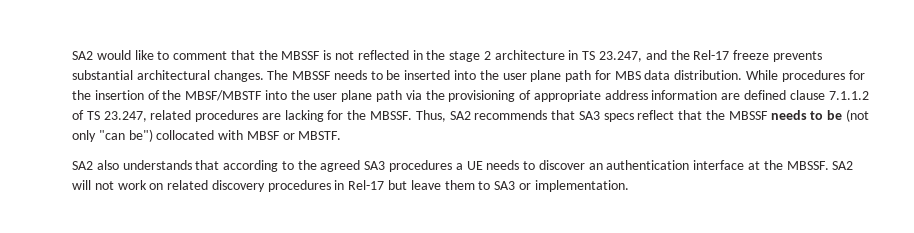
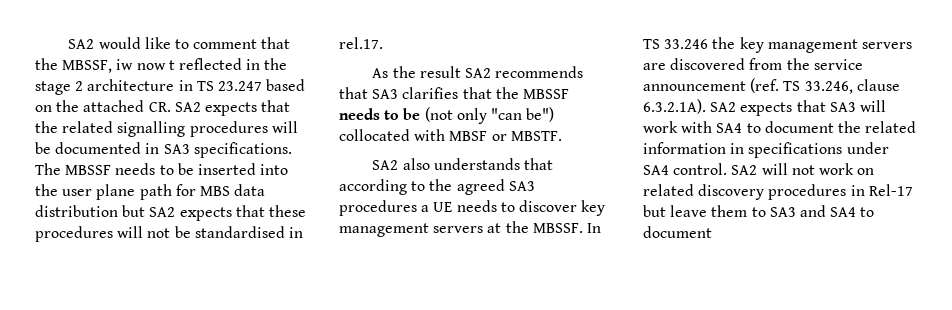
- SA2 would like to comment that the MBSSF is not reflected in the stage 2 architecture in TS 23.247, and the Rel-17 freeze prevents substantial architectural changes.
+ SA2 would like to comment that the MBSSF, iw now t reflected in the stage 2 architecture in TS 23.247 based on the attached CR. SA2 expects that the related signalling procedures will be documented in SA3 specifications.
- The MBSSF needs to be inserted into the user plane path for MBS data distribution. While procedures for the insertion of the MBSF/MBSTF into the user plane path via the provisioning of appropriate address information are defined clause 7.1.1.2 of TS 23.247, related procedures are lacking for the MBSSF. Thus, SA2 recommends that SA3 specs reflect that the MBSSF needs to be (not only "can be") collocated with MBSF or MBSTF.
+ The MBSSF needs to be inserted into the user plane path for MBS data distribution but SA2 expects that these procedures will not be standardised in rel.17.
+ As the result SA2 recommends that SA3 clarifies that the MBSSF needs to be (not only "can be") collocated with MBSF or MBSTF.
- SA2 also understands that according to the agreed SA3 procedures a UE needs to discover an authentication interface at the MBSSF.
+ SA2 also understands that according to the agreed SA3 procedures a UE needs to discover key management servers at the MBSSF. In TS 33.246 the key management servers are discovered from the service announcement (ref. TS 33.246, clause 6.3.2.1A). SA2 expects that SA3 will work with SA4 to document the related information in specifications under SA4 control.
- SA2 will not work on related discovery procedures in Rel-17 but leave them to SA3 or implementation.
+ SA2 will not work on related discovery procedures in Rel-17 but leave them to SA3 and SA4 to document

